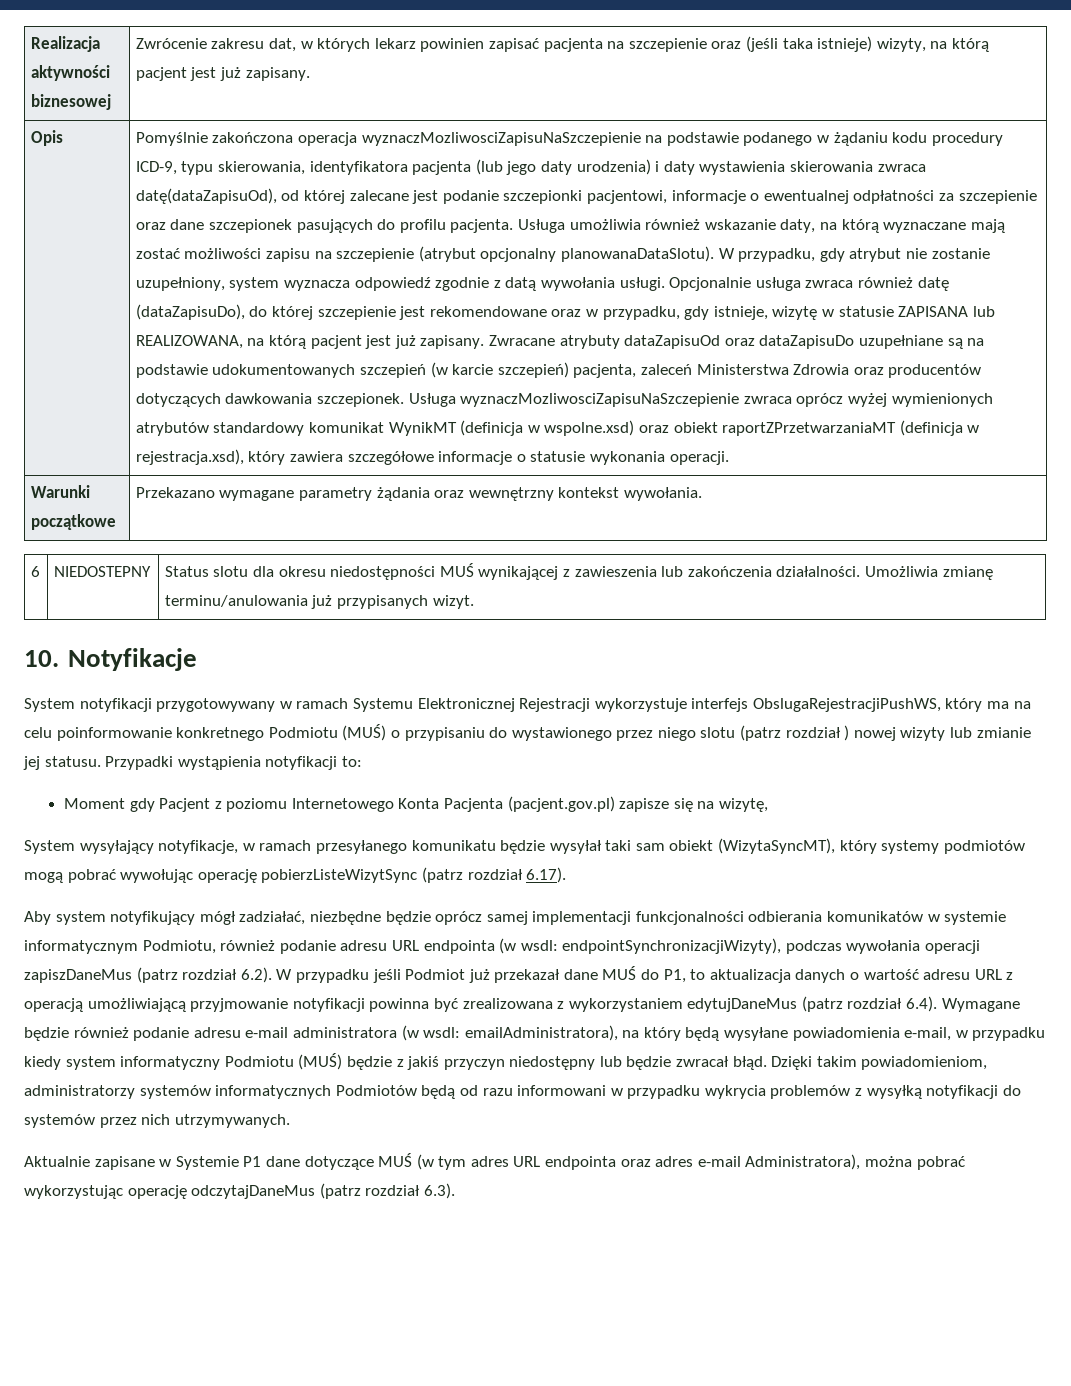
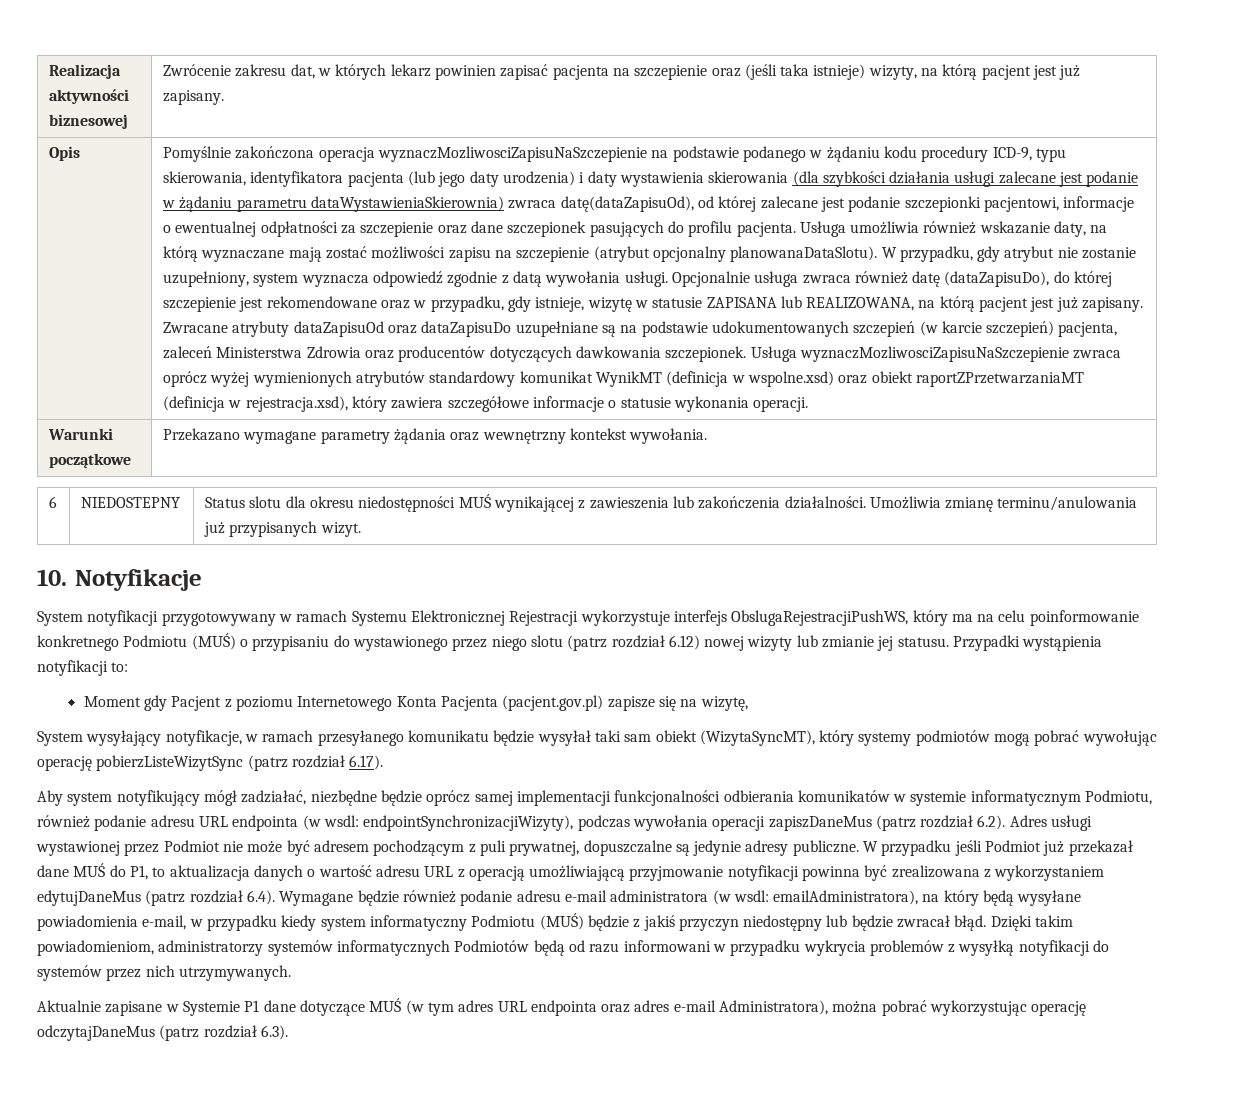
- Pomyślnie zakończona operacja wyznaczMozliwosciZapisuNaSzczepienie na podstawie podanego w żądaniu kodu procedury ICD-9, typu skierowania, identyfikatora pacjenta (lub jego daty urodzenia) i daty wystawienia skierowania zwraca datę(dataZapisuOd), od której zalecane jest podanie szczepionki pacjentowi, informacje o ewentualnej odpłatności za szczepienie oraz dane szczepionek pasujących do profilu pacjenta.
+ Pomyślnie zakończona operacja wyznaczMozliwosciZapisuNaSzczepienie na podstawie podanego w żądaniu kodu procedury ICD-9, typu skierowania, identyfikatora pacjenta (lub jego daty urodzenia) i daty wystawienia skierowania (dla szybkości działania usługi zalecane jest podanie w żądaniu parametru dataWystawieniaSkierownia) zwraca datę(dataZapisuOd), od której zalecane jest podanie szczepionki pacjentowi, informacje o ewentualnej odpłatności za szczepienie oraz dane szczepionek pasujących do profilu pacjenta.
- System notyfikacji przygotowywany w ramach Systemu Elektronicznej Rejestracji wykorzystuje interfejs ObslugaRejestracjiPushWS, który ma na celu poinformowanie konkretnego Podmiotu (MUŚ) o przypisaniu do wystawionego przez niego slotu (patrz rozdział ) nowej wizyty lub zmianie jej statusu.
+ System notyfikacji przygotowywany w ramach Systemu Elektronicznej Rejestracji wykorzystuje interfejs ObslugaRejestracjiPushWS, który ma na celu poinformowanie konkretnego Podmiotu (MUŚ) o przypisaniu do wystawionego przez niego slotu (patrz rozdział 6.12) nowej wizyty lub zmianie jej statusu.
- endpointSynchronizacjiWizyty), podczas wywołania operacji zapiszDaneMus (patrz rozdział 6.2). W przypadku jeśli Podmiot już przekazał dane MUŚ do P1, to aktualizacja danych o wartość adresu URL z operacją umożliwiającą przyjmowanie notyfikacji powinna być zrealizowana z wykorzystaniem edytujDaneMus (patrz rozdział 6.4). Wymagane będzie również podanie adresu e-mail administratora (w wsdl:
+ endpointSynchronizacjiWizyty), podczas wywołania operacji zapiszDaneMus (patrz rozdział 6.2). Adres usługi wystawionej przez Podmiot nie może być adresem pochodzącym z puli prywatnej, dopuszczalne są jedynie adresy publiczne. W przypadku jeśli Podmiot już przekazał dane MUŚ do P1, to aktualizacja danych o wartość adresu URL z operacją umożliwiającą przyjmowanie notyfikacji powinna być zrealizowana z wykorzystaniem edytujDaneMus (patrz rozdział 6.4). Wymagane będzie również podanie adresu e-mail administratora (w wsdl:

